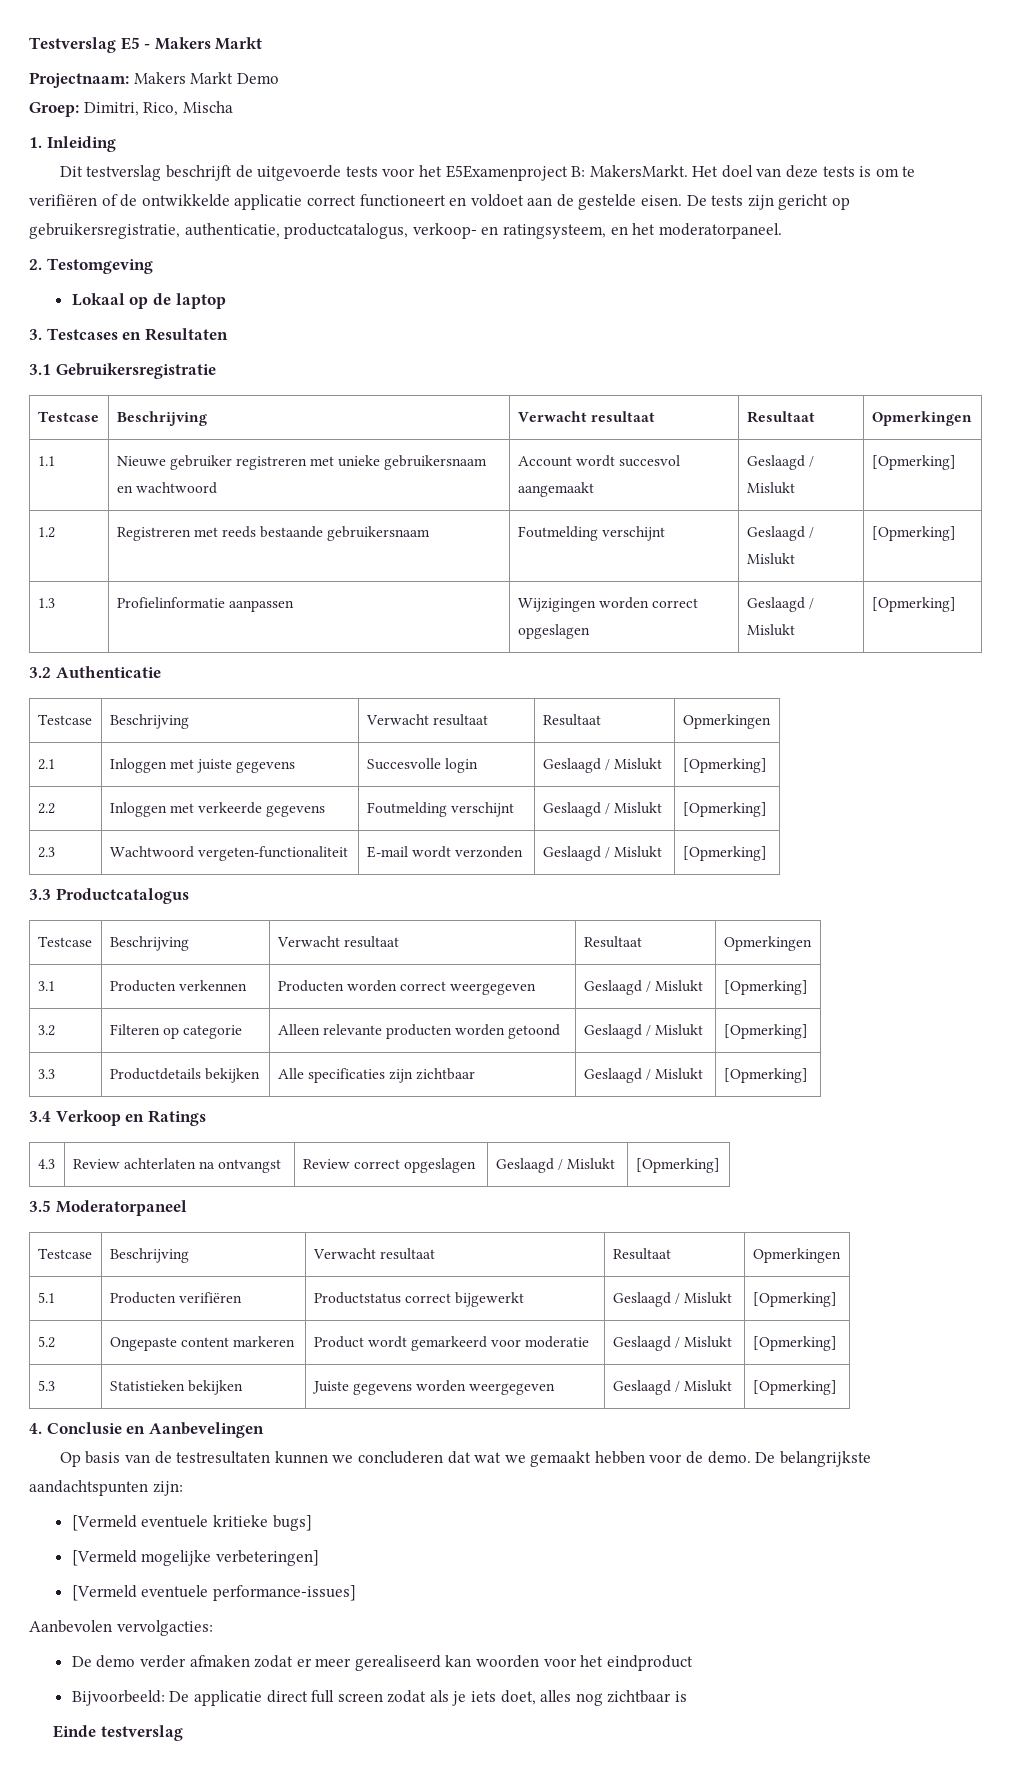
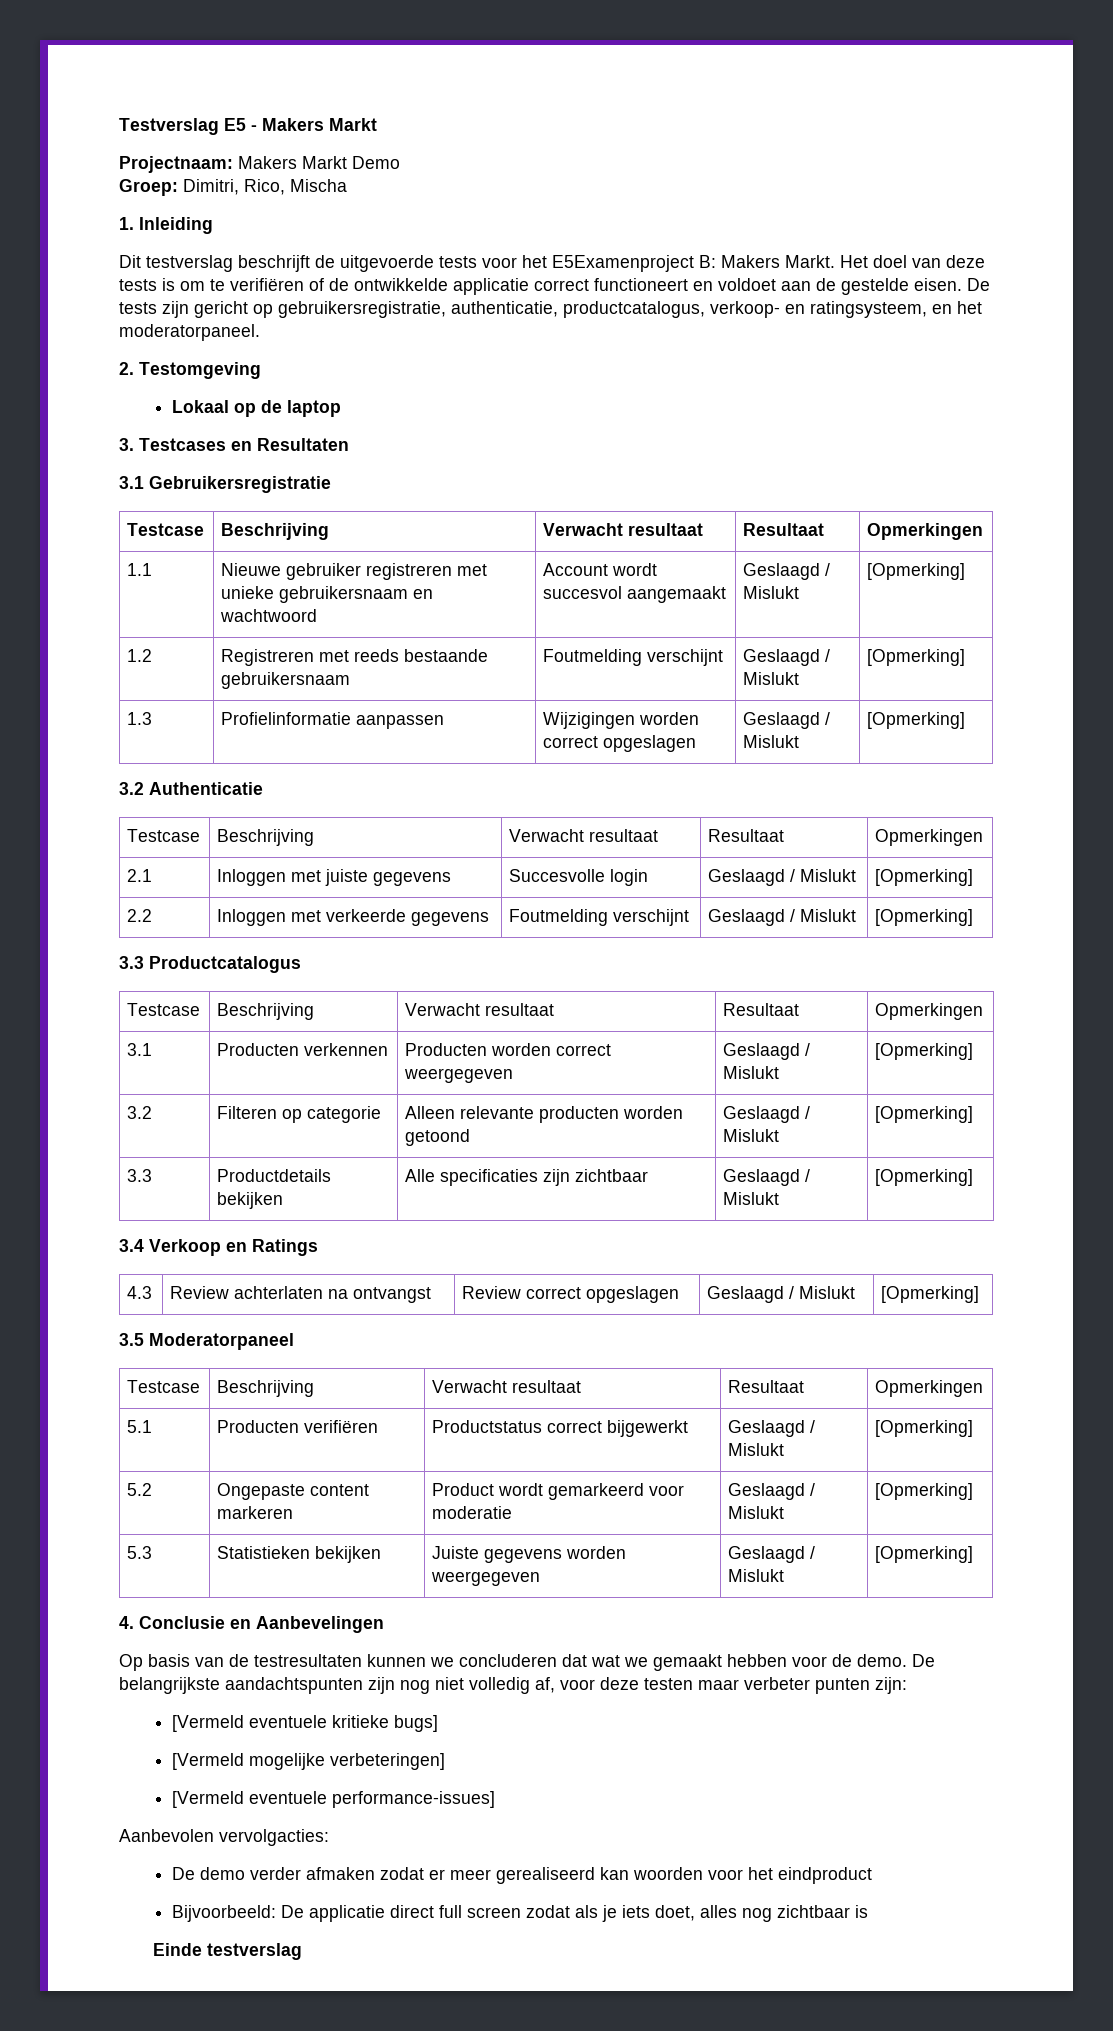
- Dit testverslag beschrijft de uitgevoerde tests voor het E5Examenproject B: MakersMarkt.
+ Dit testverslag beschrijft de uitgevoerde tests voor het E5Examenproject B: Makers Markt.
- 2.3 | Wachtwoord vergeten-functionaliteit | E-mail wordt verzonden | Geslaagd / Mislukt | [Opmerking]
- De belangrijkste aandachtspunten zijn:
+ De belangrijkste aandachtspunten zijn nog niet volledig af, voor deze testen maar verbeter punten zijn:

